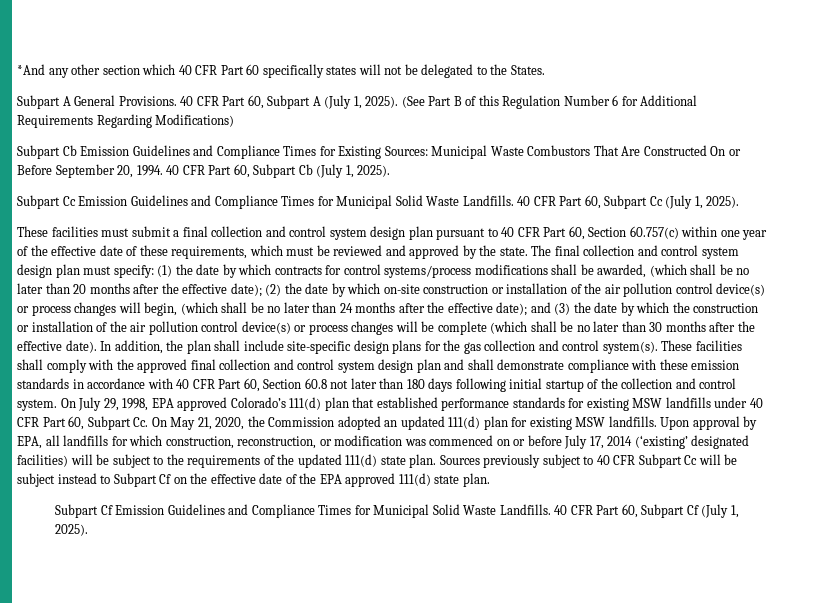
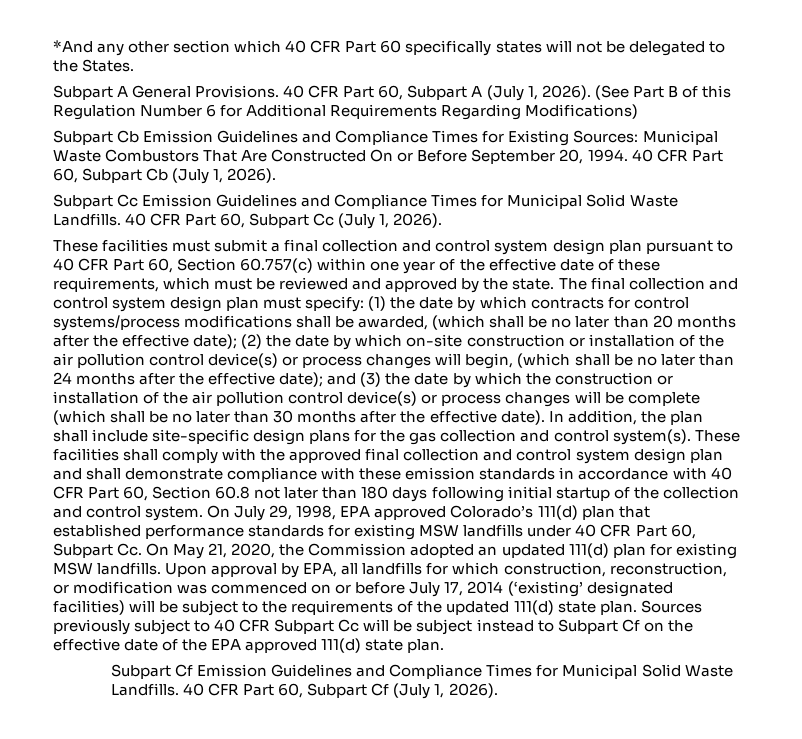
- 40 CFR Part 60, Subpart A (July 1, 2025).
+ 40 CFR Part 60, Subpart A (July 1, 2026).
- 40 CFR Part 60, Subpart Cb (July 1, 2025).
+ 40 CFR Part 60, Subpart Cb (July 1, 2026).
- 40 CFR Part 60, Subpart Cc (July 1, 2025).
+ 40 CFR Part 60, Subpart Cc (July 1, 2026).
- 40 CFR Part 60, Subpart Cf (July 1, 2025).
+ 40 CFR Part 60, Subpart Cf (July 1, 2026).

